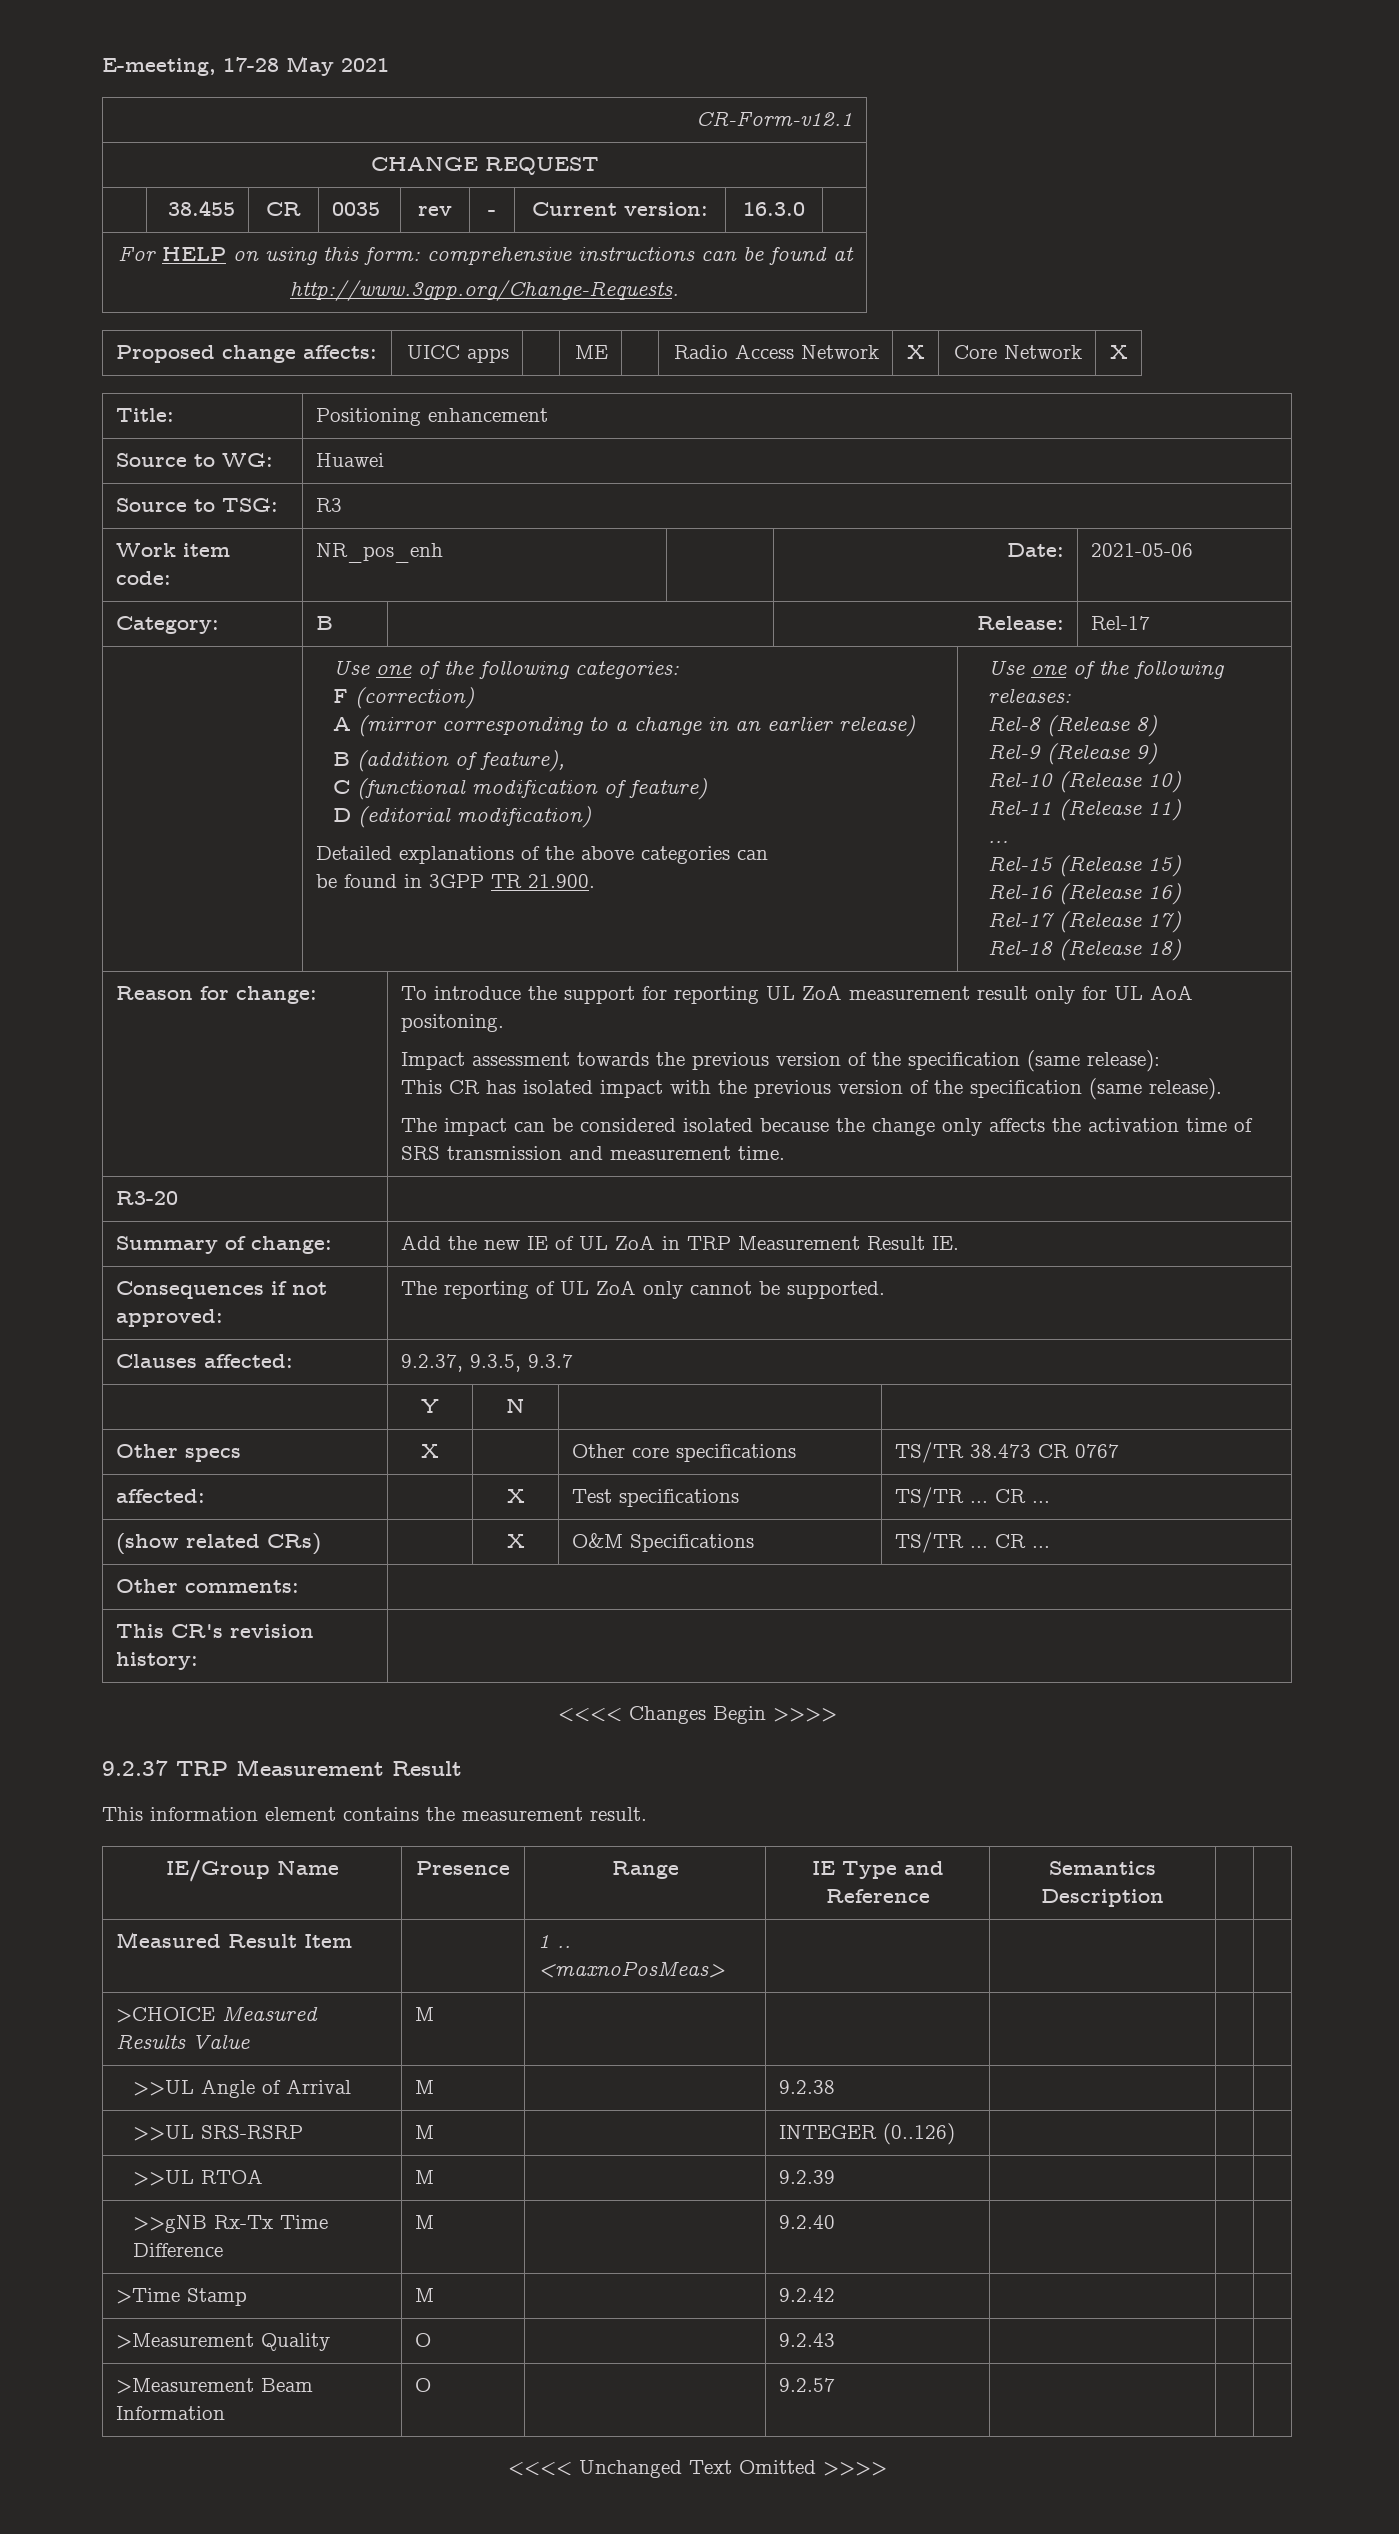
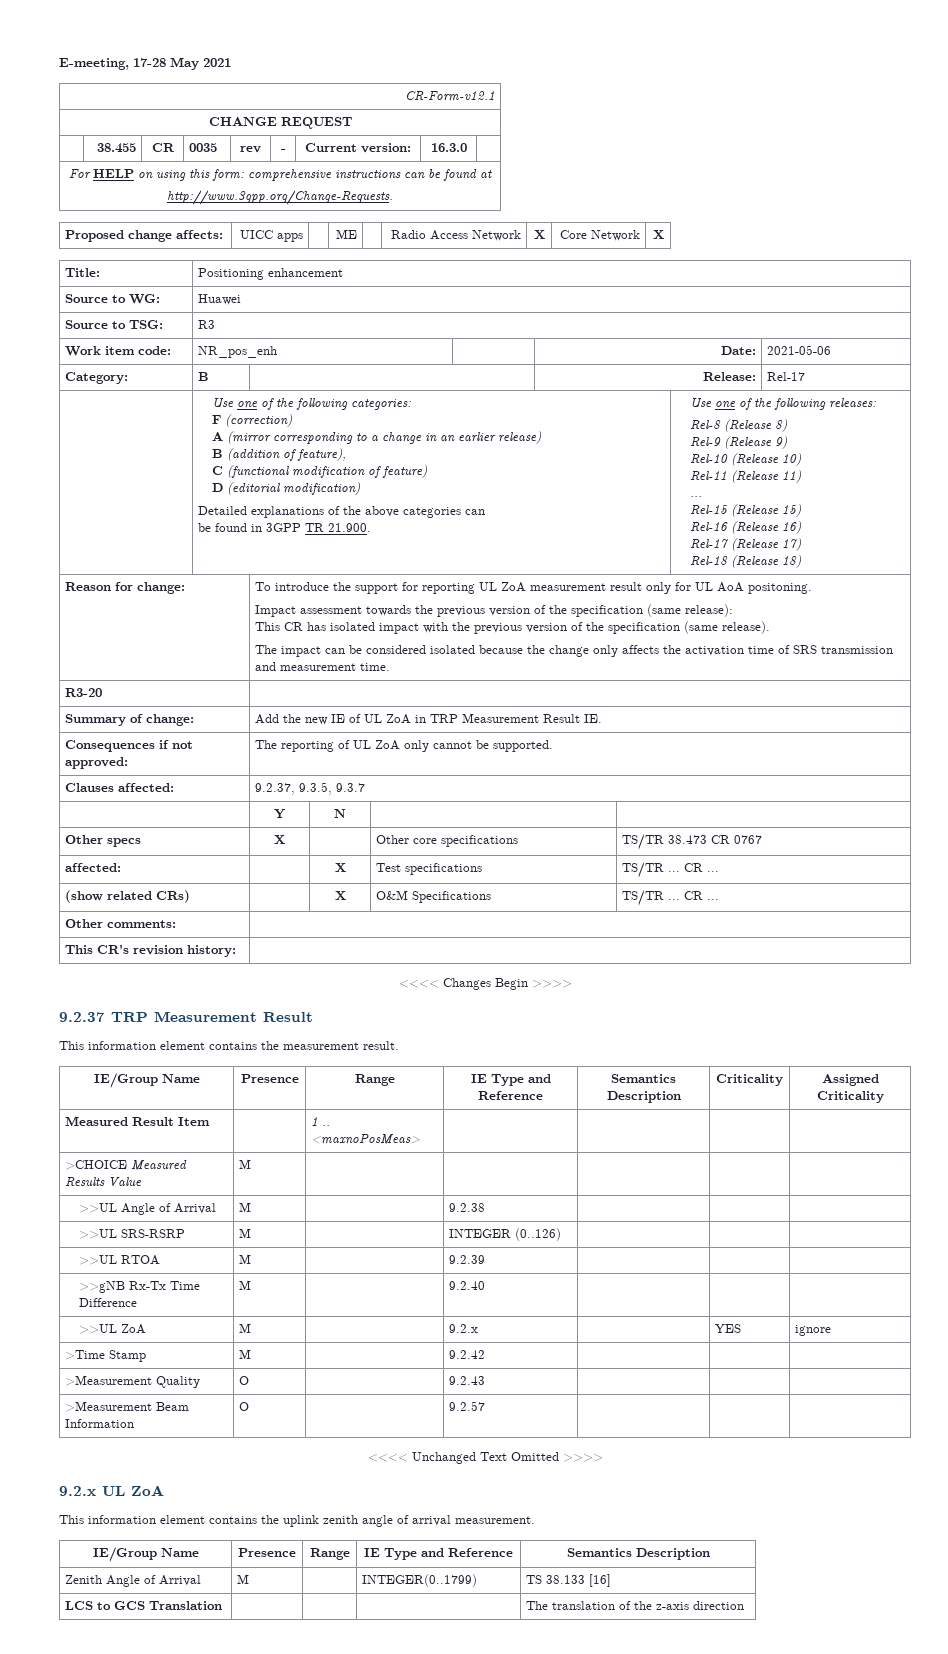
- IE/Group Name | Presence | Range | IE Type and Reference | Semantics Description | |
+ IE/Group Name | Presence | Range | IE Type and Reference | Semantics Description | Criticality | Assigned Criticality
+ >>UL ZoA | M | | 9.2.x | | YES | ignore
+ 9.2.x UL ZoA
+ This information element contains the uplink zenith angle of arrival measurement.
+ IE/Group Name | Presence | Range | IE Type and Reference | Semantics Description
+ Zenith Angle of Arrival | M | | INTEGER(0..1799) | TS 38.133 [16]
+ LCS to GCS Translation | | | | The translation of the z-axis direction

